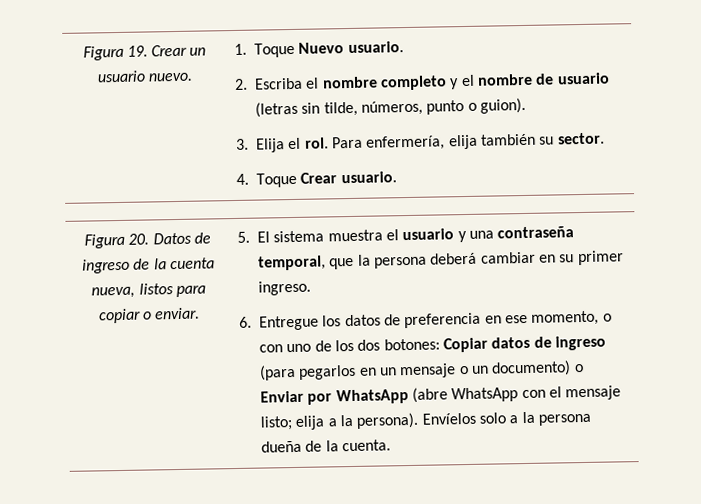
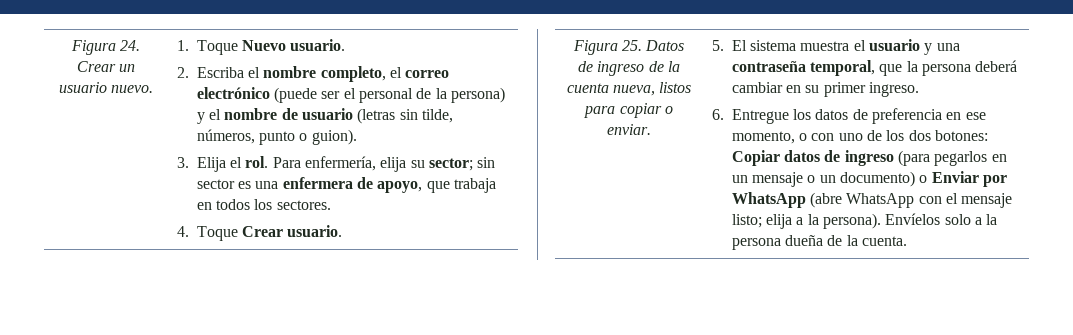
- Figura 19. Crear un usuario nuevo.
+ Figura 24. Crear un usuario nuevo.
- 2. Escriba el nombre completo y el nombre de usuario (letras sin tilde, números, punto o guion).
+ 2. Escriba el nombre completo, el correo electrónico (puede ser el personal de la persona) y el nombre de usuario (letras sin tilde, números, punto o guion).
- Para enfermería, elija también su sector.
+ Para enfermería, elija su sector; sin sector es una enfermera de apoyo, que trabaja en todos los sectores.
- Figura 20. Datos de ingreso de la cuenta nueva, listos para copiar o enviar.
+ Figura 25. Datos de ingreso de la cuenta nueva, listos para copiar o enviar.

